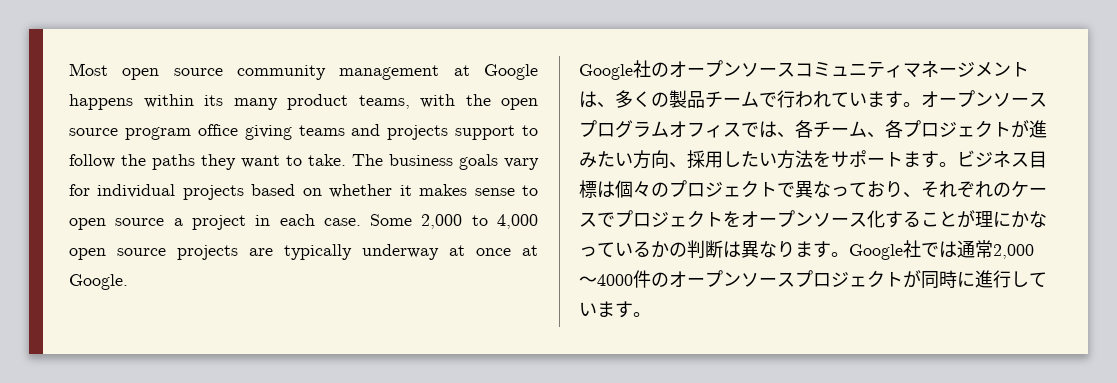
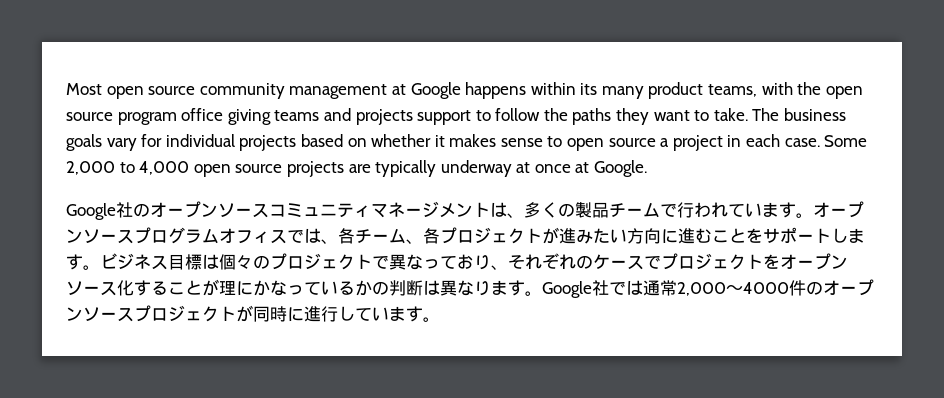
- オープンソースプログラムオフィスでは、各チーム、各プロジェクトが進みたい方向、採用したい方法をサポートます。
+ オープンソースプログラムオフィスでは、各チーム、各プロジェクトが進みたい方向に進むことをサポートします。

